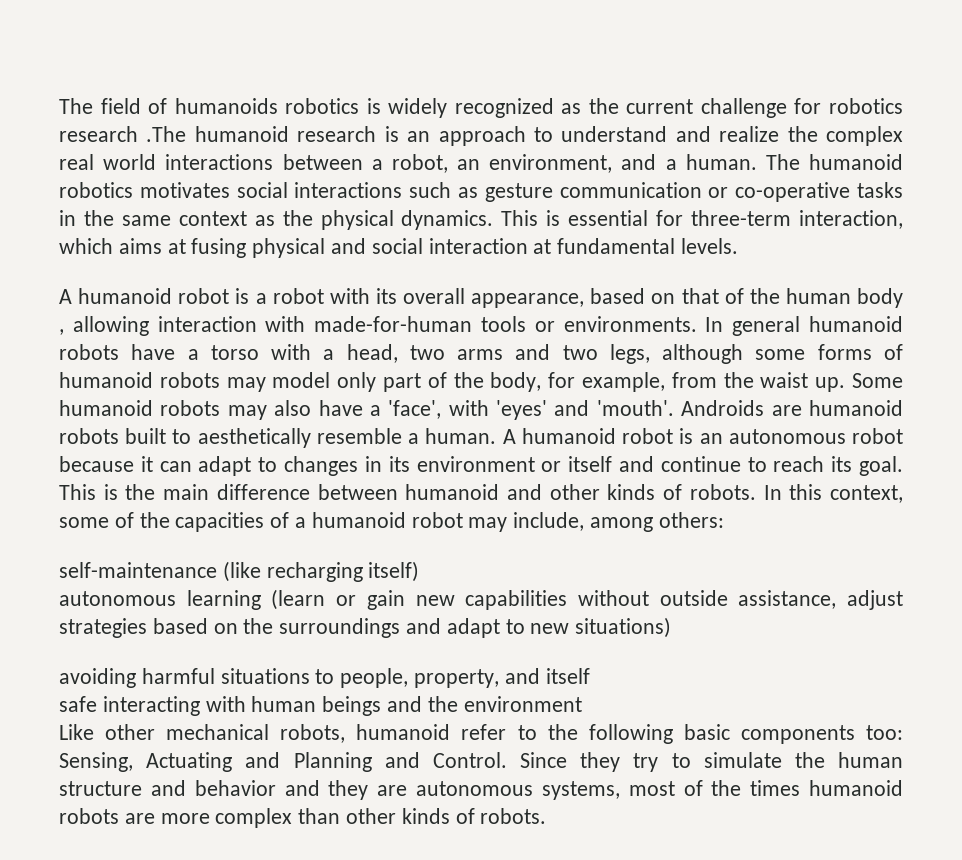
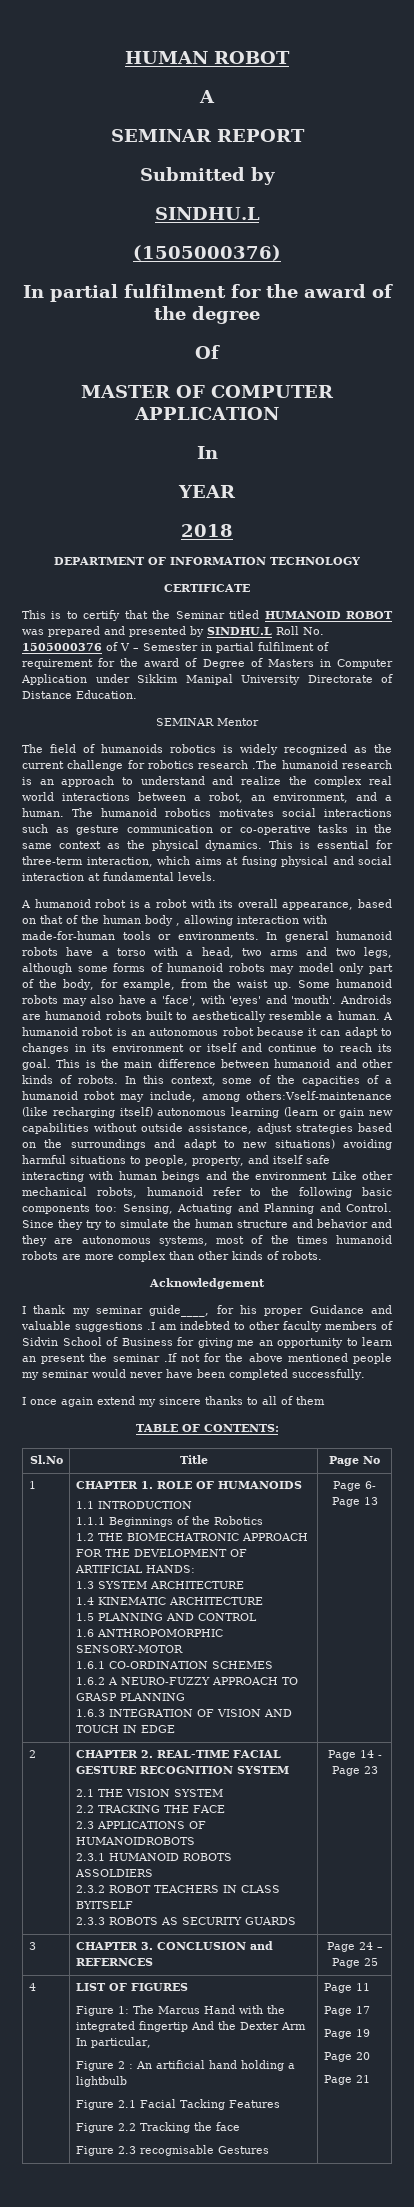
+ HUMAN ROBOT
+ A
+ SEMINAR REPORT
+ Submitted by
+ SINDHU.L
+ (1505000376)
+ In partial fulfilment for the award of the degree
+ Of
+ MASTER OF COMPUTER APPLICATION
+ In
+ YEAR
+ 2018
+ DEPARTMENT OF INFORMATION TECHNOLOGY
+ CERTIFICATE
+ This is to certify that the Seminar titled HUMANOID ROBOT was prepared and presented by SINDHU.L Roll No. 1505000376 of V – Semester in partial fulfilment of requirement for the award of Degree of Masters in Computer Application under Sikkim Manipal University Directorate of Distance Education.
+ SEMINAR Mentor
- In this context, some of the capacities of a humanoid robot may include, among others:
- self-maintenance (like recharging itself)
- autonomous learning (learn or gain new capabilities without outside assistance, adjust strategies based on the surroundings and adapt to new situations)
- avoiding harmful situations to people, property, and itself
- safe interacting with human beings and the environment
- Like other mechanical robots, humanoid refer to the following basic components too:
+ In this context, some of the capacities of a humanoid robot may include, among others:Vself-maintenance (like recharging itself) autonomous learning (learn or gain new capabilities without outside assistance, adjust strategies based on the surroundings and adapt to new situations) avoiding harmful situations to people, property, and itself safe interacting with human beings and the environment Like other mechanical robots, humanoid refer to the following basic components too:
+ Acknowledgement
+ I thank my seminar guide____, for his proper Guidance and valuable suggestions .I am indebted to other faculty members of Sidvin School of Business for giving me an opportunity to learn an present the seminar .If not for the above mentioned people my seminar would never have been completed successfully.
+ I once again extend my sincere thanks to all of them
+ TABLE OF CONTENTS:
+ Sl.No | Title | Page No
+ 1 | CHAPTER 1. ROLE OF HUMANOIDS
+ 1.1 INTRODUCTION
+ 1.1.1 Beginnings of the Robotics
+ 1.2 THE BIOMECHATRONIC APPROACH FOR THE DEVELOPMENT OF ARTIFICIAL HANDS:
+ 1.3 SYSTEM ARCHITECTURE
+ 1.4 KINEMATIC ARCHITECTURE
+ 1.5 PLANNING AND CONTROL
+ 1.6 ANTHROPOMORPHIC SENSORY-MOTOR
+ 1.6.1 CO-ORDINATION SCHEMES
+ 1.6.2 A NEURO-FUZZY APPROACH TO GRASP PLANNING
+ 1.6.3 INTEGRATION OF VISION AND TOUCH IN EDGE | Page 6- Page 13
+ 2 | CHAPTER 2. REAL-TIME FACIAL GESTURE RECOGNITION SYSTEM
+ 2.1 THE VISION SYSTEM
+ 2.2 TRACKING THE FACE
+ 2.3 APPLICATIONS OF HUMANOIDROBOTS
+ 2.3.1 HUMANOID ROBOTS ASSOLDIERS
+ 2.3.2 ROBOT TEACHERS IN CLASS BYITSELF
+ 2.3.3 ROBOTS AS SECURITY GUARDS | Page 14 - Page 23
+ 3 | CHAPTER 3. CONCLUSION and REFERNCES | Page 24 – Page 25
+ 4 | LIST OF FIGURES
+ Figure 1: The Marcus Hand with the integrated fingertip And the Dexter Arm In particular,
+ Figure 2 : An artificial hand holding a lightbulb
+ Figure 2.1 Facial Tacking Features
+ Figure 2.2 Tracking the face
+ Figure 2.3 recognisable Gestures | Page 11
+ Page 17
+ Page 19
+ Page 20
+ Page 21

